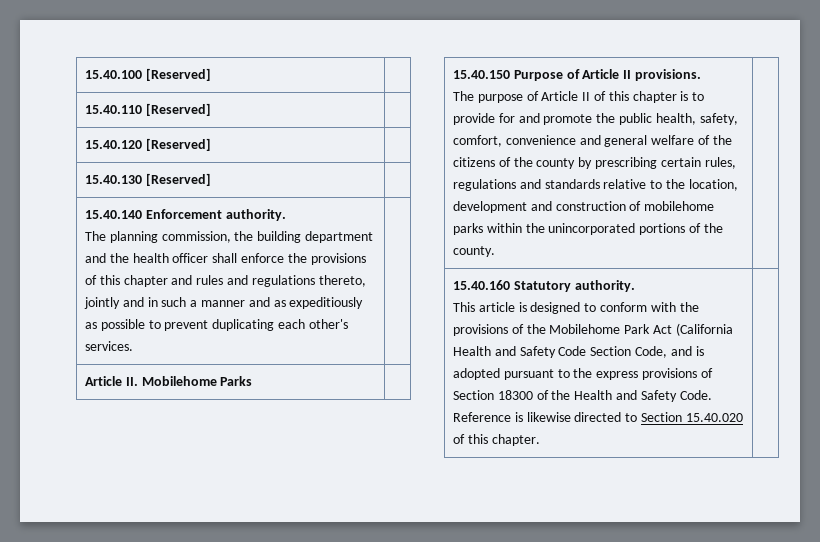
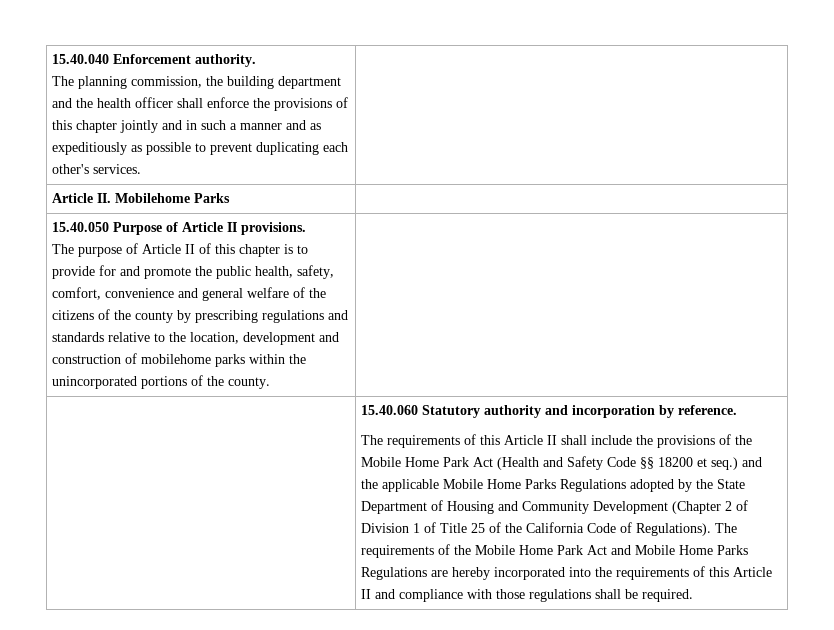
- 15.40.100 [Reserved] |
- 15.40.110 [Reserved] |
- 15.40.120 [Reserved] |
- 15.40.130 [Reserved] |
- 15.40.140 Enforcement authority.
- The planning commission, the building department and the health officer shall enforce the provisions of this chapter and rules and regulations thereto, jointly and in such a manner and as expeditiously as possible to prevent duplicating each other's services.
+ 15.40.040 Enforcement authority.
+ The planning commission, the building department and the health officer shall enforce the provisions of this chapter jointly and in such a manner and as expeditiously as possible to prevent duplicating each other's services. |
- 15.40.150 Purpose of Article II provisions.
+ 15.40.050 Purpose of Article II provisions.
- The purpose of Article II of this chapter is to provide for and promote the public health, safety, comfort, convenience and general welfare of the citizens of the county by prescribing certain rules, regulations and standards relative to the location, development and construction of mobilehome parks within the unincorporated portions of the county.
+ The purpose of Article II of this chapter is to provide for and promote the public health, safety, comfort, convenience and general welfare of the citizens of the county by prescribing regulations and standards relative to the location, development and construction of mobilehome parks within the unincorporated portions of the county.
- 15.40.160 Statutory authority.
- This article is designed to conform with the provisions of the Mobilehome Park Act (California Health and Safety Code Section Code, and is adopted pursuant to the express provisions of Section 18300 of the Health and Safety Code. Reference is likewise directed to Section 15.40.020 of this chapter.
+ 15.40.060 Statutory authority and incorporation by reference.
+ The requirements of this Article II shall include the provisions of the Mobile Home Park Act (Health and Safety Code §§ 18200 et seq.) and the applicable Mobile Home Parks Regulations adopted by the State Department of Housing and Community Development (Chapter 2 of Division 1 of Title 25 of the California Code of Regulations). The requirements of the Mobile Home Park Act and Mobile Home Parks Regulations are hereby incorporated into the requirements of this Article II and compliance with those regulations shall be required.

